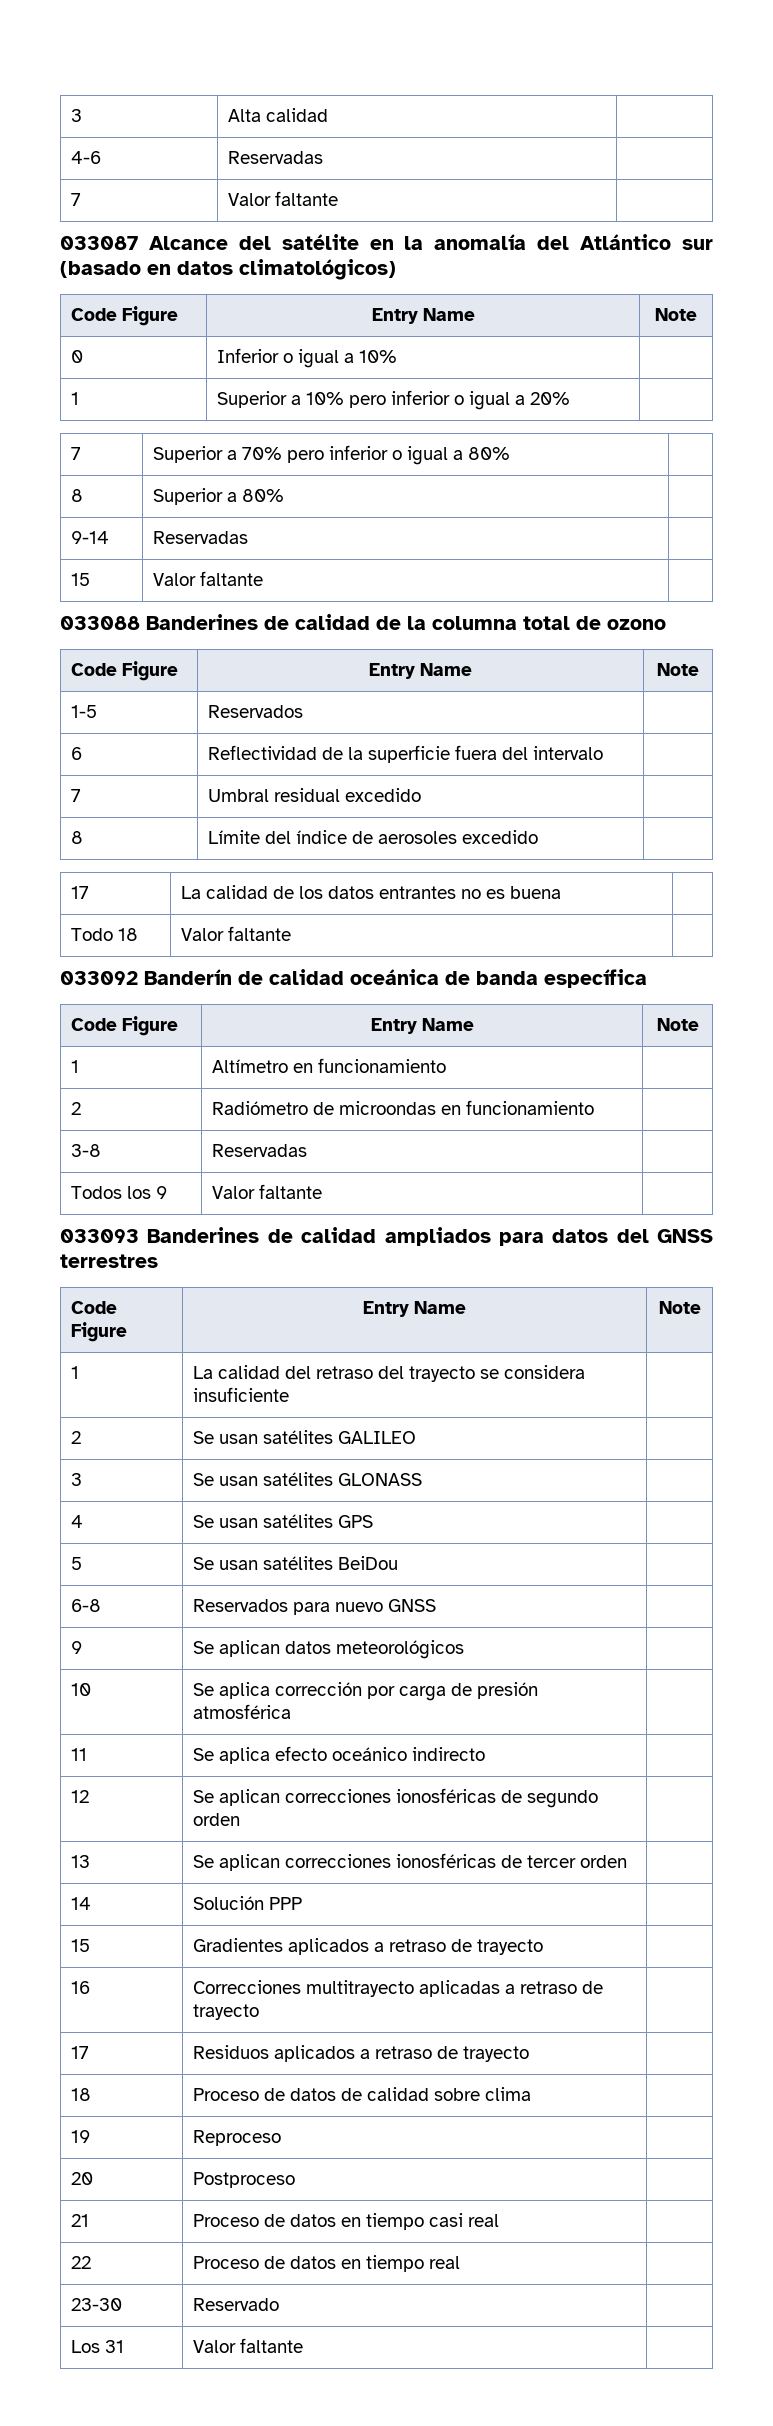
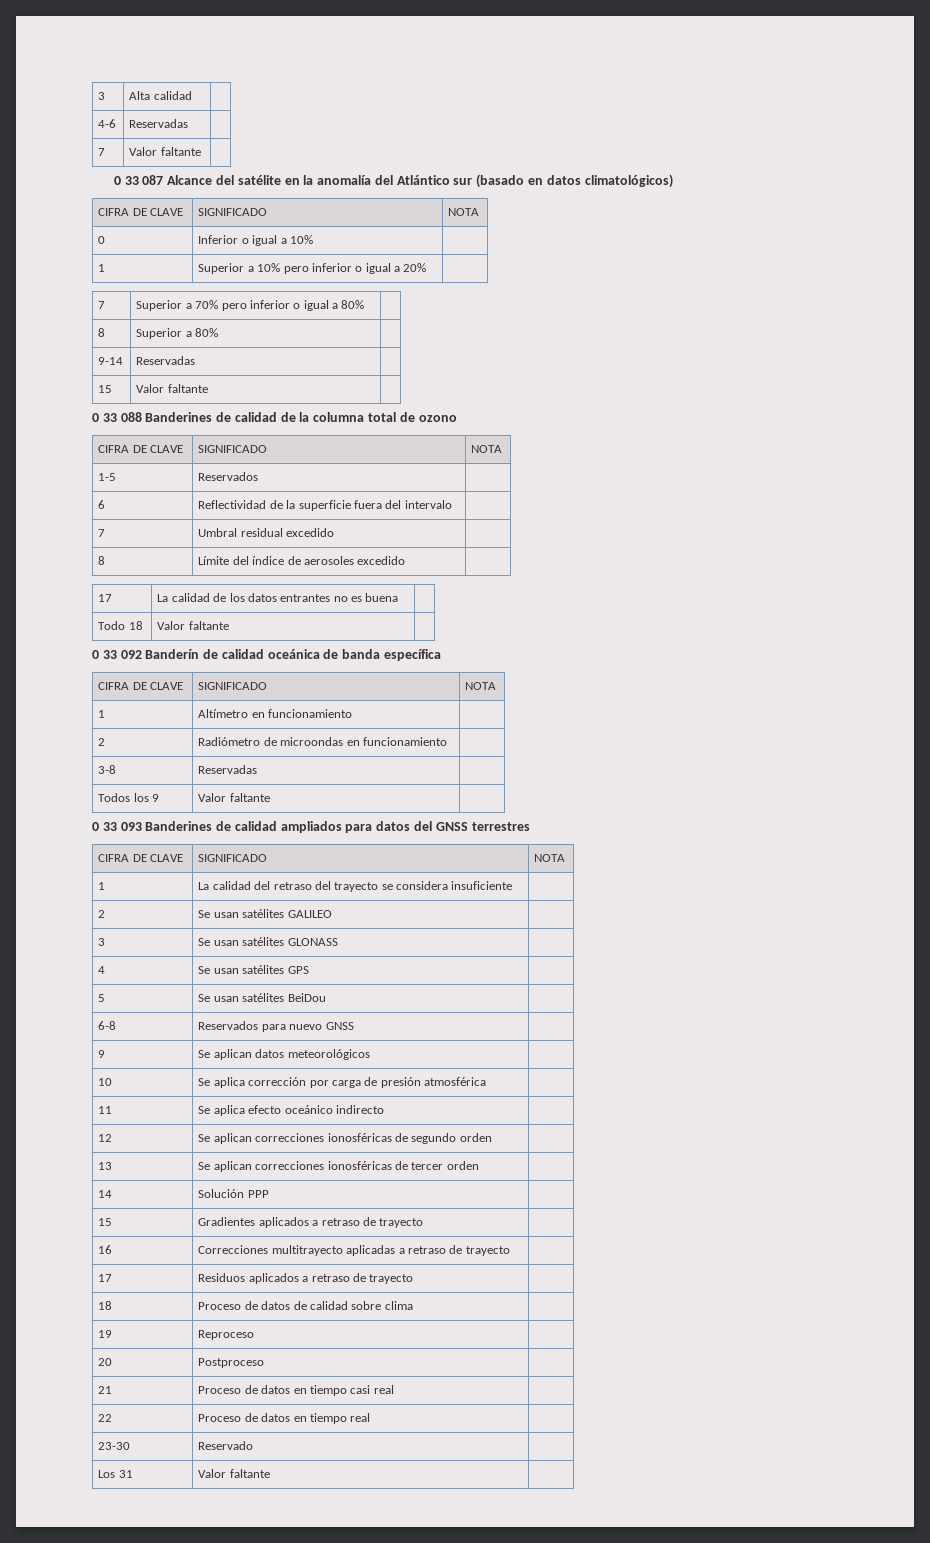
- 033087 Alcance del satélite en la anomalía del Atlántico sur (basado en datos climatológicos)
- Code Figure | Entry Name | Note
+ 0 33 087 Alcance del satélite en la anomalía del Atlántico sur (basado en datos climatológicos)
+ CIFRA DE CLAVE | SIGNIFICADO | NOTA
- 033088 Banderines de calidad de la columna total de ozono
- Code Figure | Entry Name | Note
+ 0 33 088 Banderines de calidad de la columna total de ozono
+ CIFRA DE CLAVE | SIGNIFICADO | NOTA
- 033092 Banderín de calidad oceánica de banda específica
- Code Figure | Entry Name | Note
+ 0 33 092 Banderín de calidad oceánica de banda específica
+ CIFRA DE CLAVE | SIGNIFICADO | NOTA
- 033093 Banderines de calidad ampliados para datos del GNSS terrestres
- Code Figure | Entry Name | Note
+ 0 33 093 Banderines de calidad ampliados para datos del GNSS terrestres
+ CIFRA DE CLAVE | SIGNIFICADO | NOTA

